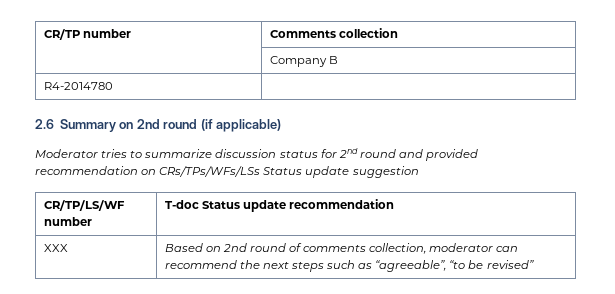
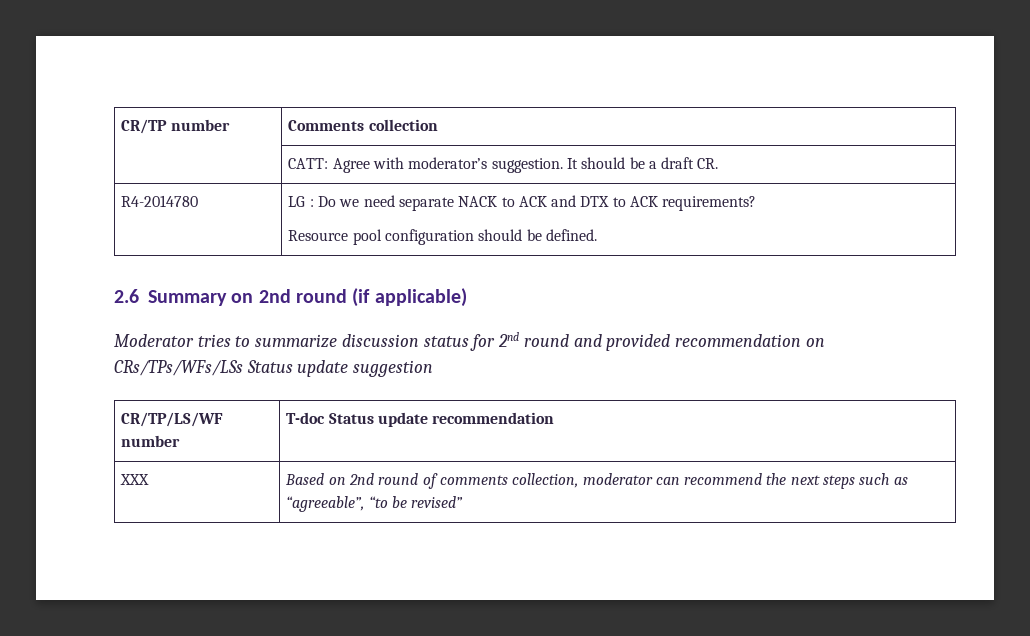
- | Company B
- R4-2014780 |
+ | CATT: Agree with moderator’s suggestion. It should be a draft CR.
+ R4-2014780 | LG : Do we need separate NACK to ACK and DTX to ACK requirements?
+ Resource pool configuration should be defined.

